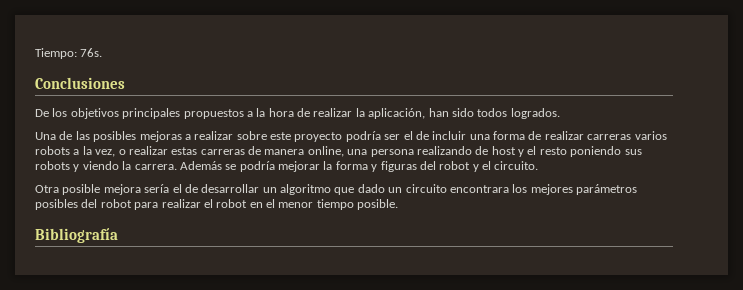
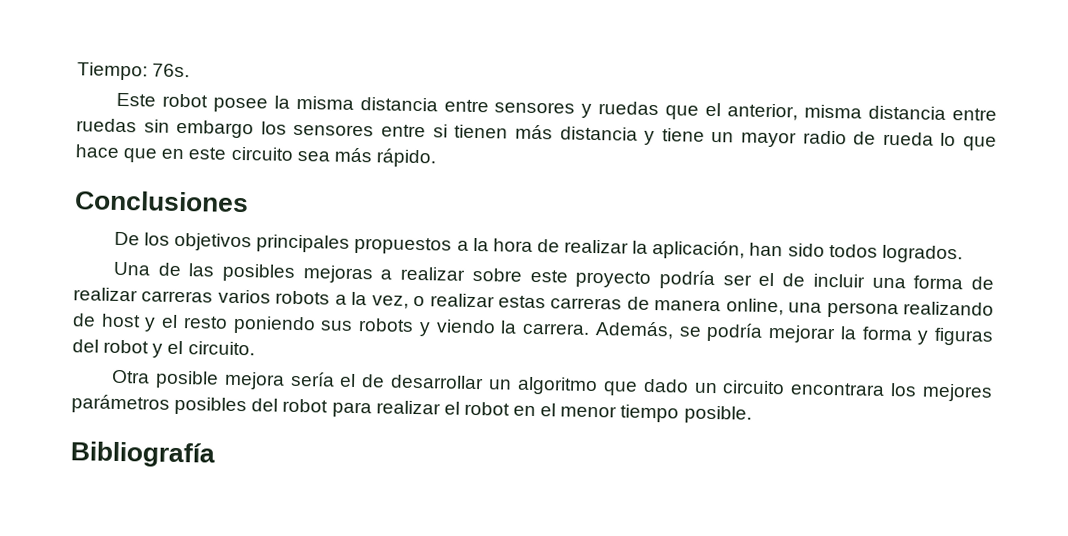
+ Este robot posee la misma distancia entre sensores y ruedas que el anterior, misma distancia entre ruedas sin embargo los sensores entre si tienen más distancia y tiene un mayor radio de rueda lo que hace que en este circuito sea más rápido.
- Además se podría mejorar la forma y figuras del robot y el circuito.
+ Además, se podría mejorar la forma y figuras del robot y el circuito.

